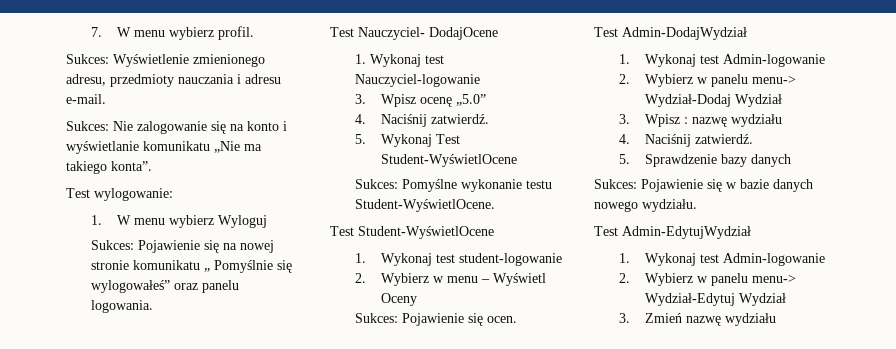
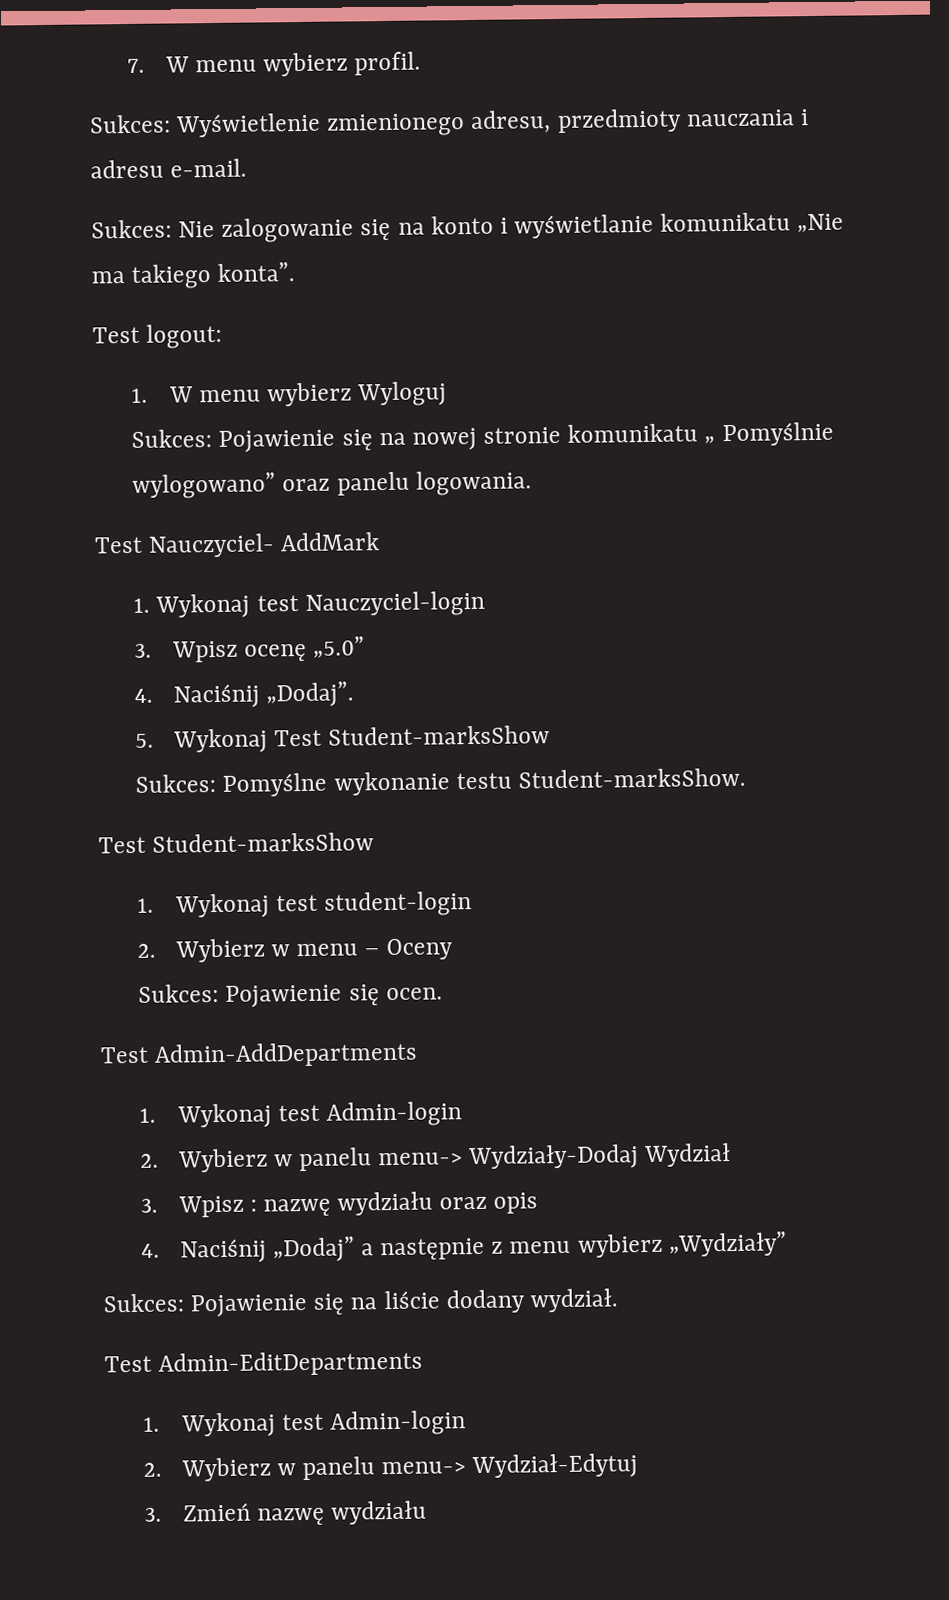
- Test wylogowanie:
+ Test logout:
- Sukces: Pojawienie się na nowej stronie komunikatu „ Pomyślnie się wylogowałeś” oraz panelu logowania.
+ Sukces: Pojawienie się na nowej stronie komunikatu „ Pomyślnie wylogowano” oraz panelu logowania.
- Test Nauczyciel- DodajOcene
- 1. Wykonaj test Nauczyciel-logowanie
+ Test Nauczyciel- AddMark
+ 1. Wykonaj test Nauczyciel-login
  3. Wpisz ocenę „5.0”
- 4. Naciśnij zatwierdź.
+ 4. Naciśnij „Dodaj”.
- 5. Wykonaj Test Student-WyświetlOcene
+ 5. Wykonaj Test Student-marksShow
- Sukces: Pomyślne wykonanie testu Student-WyświetlOcene.
- Test Student-WyświetlOcene
- 1. Wykonaj test student-logowanie
+ Sukces: Pomyślne wykonanie testu Student-marksShow.
+ Test Student-marksShow
+ 1. Wykonaj test student-login
- 2. Wybierz w menu – Wyświetl Oceny
+ 2. Wybierz w menu – Oceny
- Test Admin-DodajWydział
- 1. Wykonaj test Admin-logowanie
- 2. Wybierz w panelu menu-> Wydział-Dodaj Wydział
+ Test Admin-AddDepartments
+ 1. Wykonaj test Admin-login
+ 2. Wybierz w panelu menu-> Wydziały-Dodaj Wydział
- 3. Wpisz : nazwę wydziału
- 4. Naciśnij zatwierdź.
- 5. Sprawdzenie bazy danych
- Sukces: Pojawienie się w bazie danych nowego wydziału.
- Test Admin-EdytujWydział
- 1. Wykonaj test Admin-logowanie
+ 3. Wpisz : nazwę wydziału oraz opis
+ 4. Naciśnij „Dodaj” a następnie z menu wybierz „Wydziały”
+ Sukces: Pojawienie się na liście dodany wydział.
+ Test Admin-EditDepartments
+ 1. Wykonaj test Admin-login
- 2. Wybierz w panelu menu-> Wydział-Edytuj Wydział
+ 2. Wybierz w panelu menu-> Wydział-Edytuj

